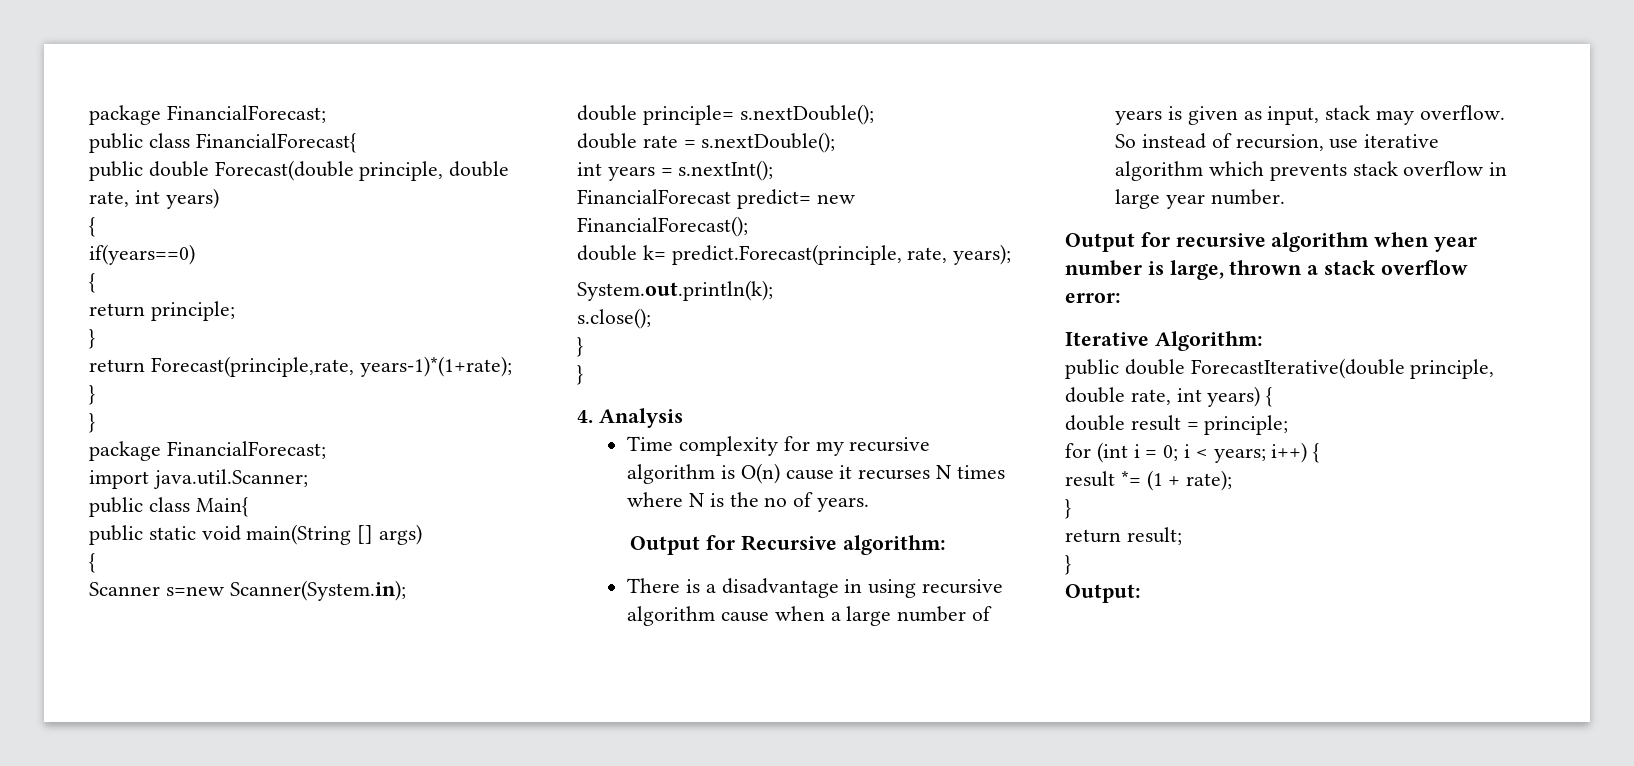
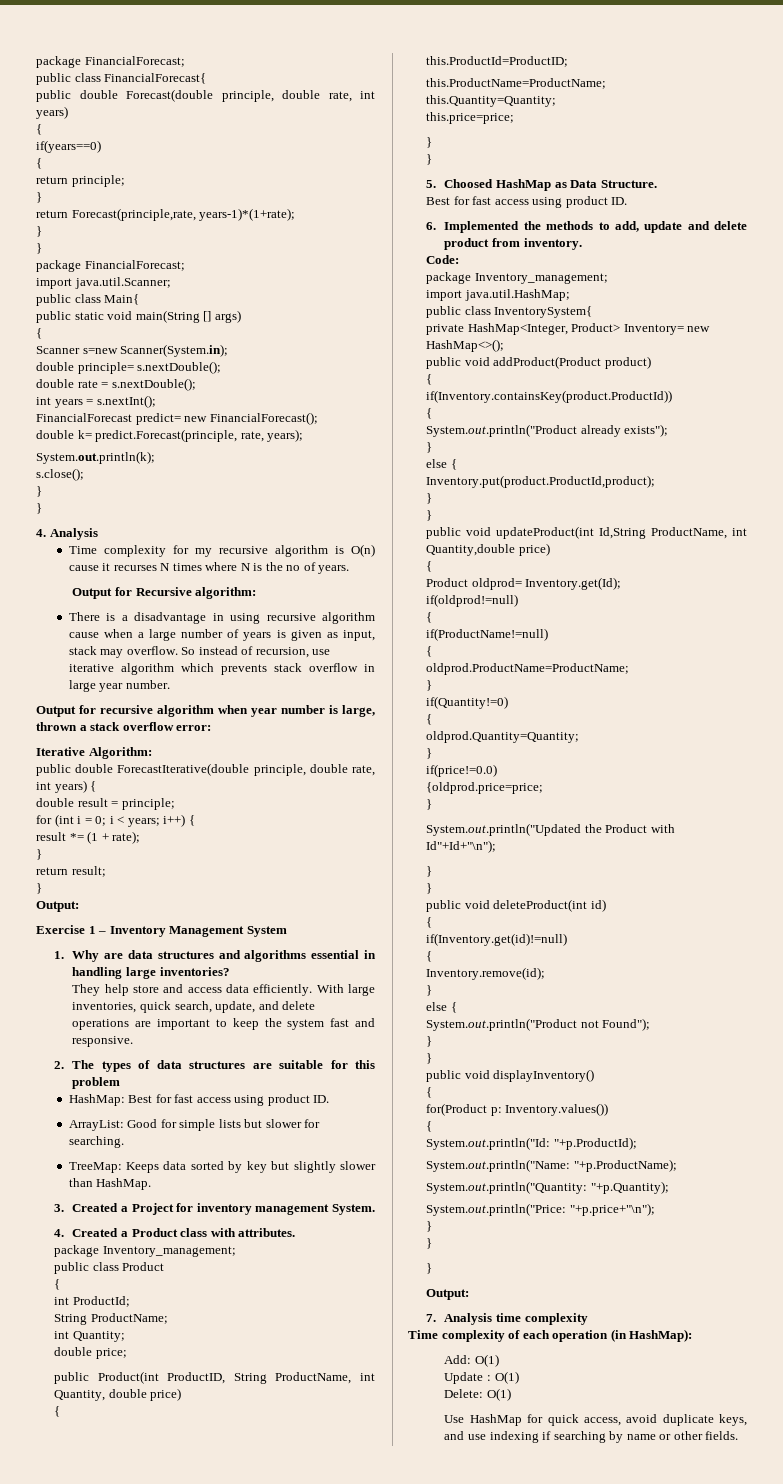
+ Exercise 1 – Inventory Management System
+ 1. Why are data structures and algorithms essential in handling large inventories?
+ They help store and access data efficiently. With large inventories, quick search, update, and delete operations are important to keep the system fast and responsive.
+ 2. The types of data structures are suitable for this problem
+ HashMap: Best for fast access using product ID.
+ ArrayList: Good for simple lists but slower for searching.
+ TreeMap: Keeps data sorted by key but slightly slower than HashMap.
+ 3. Created a Project for inventory management System.
+ 4. Created a Product class with attributes.
+ package Inventory_management;
+ public class Product
+ {
+ int ProductId;
+ String ProductName;
+ int Quantity;
+ double price;
+ public Product(int ProductID, String ProductName, int Quantity, double price)
+ {
+ this.ProductId=ProductID;
+ this.ProductName=ProductName;
+ this.Quantity=Quantity;
+ this.price=price;
+ }
+ }
+ 5. Choosed HashMap as Data Structure.
+ Best for fast access using product ID.
+ 6. Implemented the methods to add, update and delete product from inventory.
+ Code:
+ package Inventory_management;
+ import java.util.HashMap;
+ public class InventorySystem{
+ private HashMap<Integer, Product> Inventory= new HashMap<>();
+ public void addProduct(Product product)
+ {
+ if(Inventory.containsKey(product.ProductId))
+ {
+ System.out.println("Product already exists");
+ }
+ else {
+ Inventory.put(product.ProductId,product);
+ }
+ }
+ public void updateProduct(int Id,String ProductName, int Quantity,double price)
+ {
+ Product oldprod= Inventory.get(Id);
+ if(oldprod!=null)
+ {
+ if(ProductName!=null)
+ {
+ oldprod.ProductName=ProductName;
+ }
+ if(Quantity!=0)
+ {
+ oldprod.Quantity=Quantity;
+ }
+ if(price!=0.0)
+ {oldprod.price=price;
+ }
+ System.out.println("Updated the Product with Id"+Id+"\n");
+ }
+ }
+ public void deleteProduct(int id)
+ {
+ if(Inventory.get(id)!=null)
+ {
+ Inventory.remove(id);
+ }
+ else {
+ System.out.println("Product not Found");
+ }
+ }
+ public void displayInventory()
+ {
+ for(Product p: Inventory.values())
+ {
+ System.out.println("Id: "+p.ProductId);
+ System.out.println("Name: "+p.ProductName);
+ System.out.println("Quantity: "+p.Quantity);
+ System.out.println("Price: "+p.price+"\n");
+ }
+ }
+ }
+ Output:
+ 7. Analysis time complexity
+ Time complexity of each operation (in HashMap):
+ Add: O(1)
+ Update : O(1)
+ Delete: O(1)
+ Use HashMap for quick access, avoid duplicate keys, and use indexing if searching by name or other fields.

